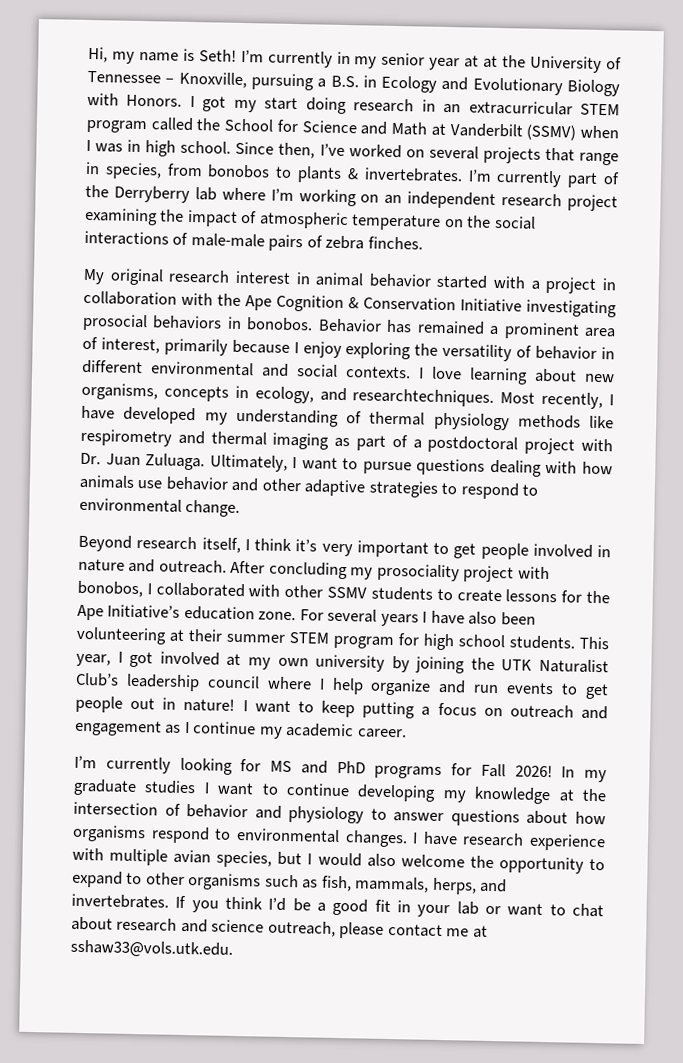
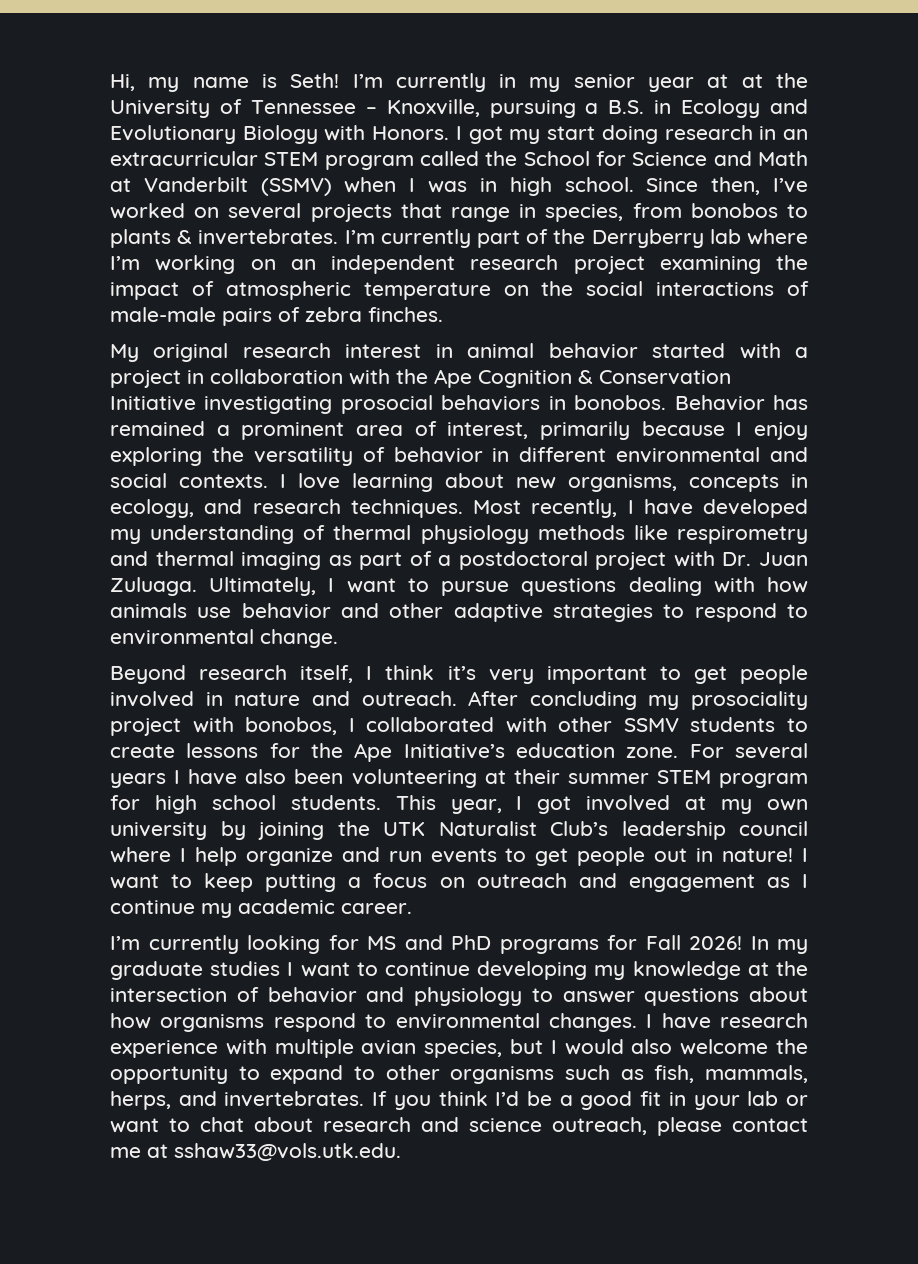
- I love learning about new organisms, concepts in ecology, and researchtechniques.
+ I love learning about new organisms, concepts in ecology, and research techniques.

